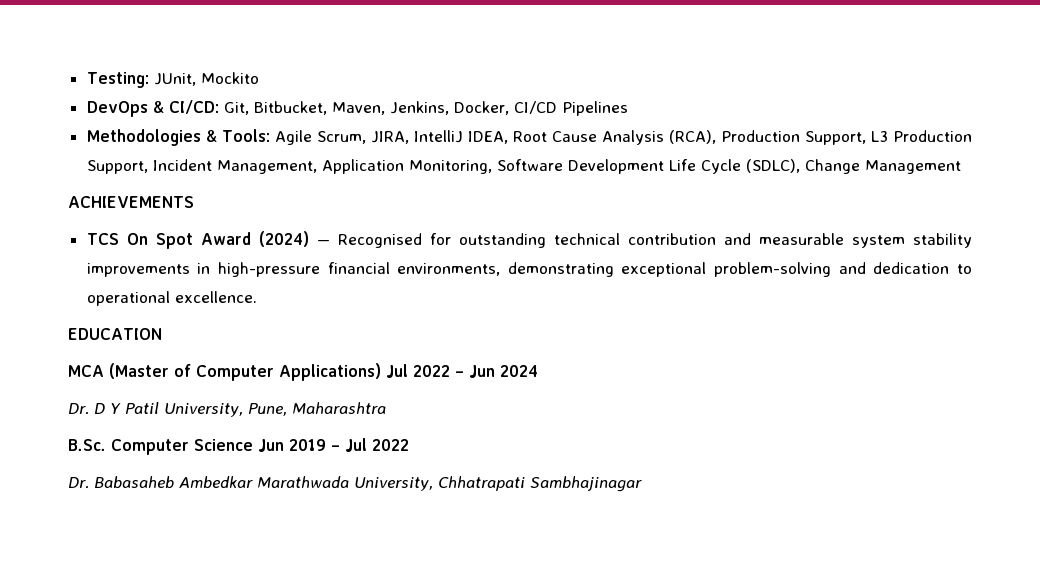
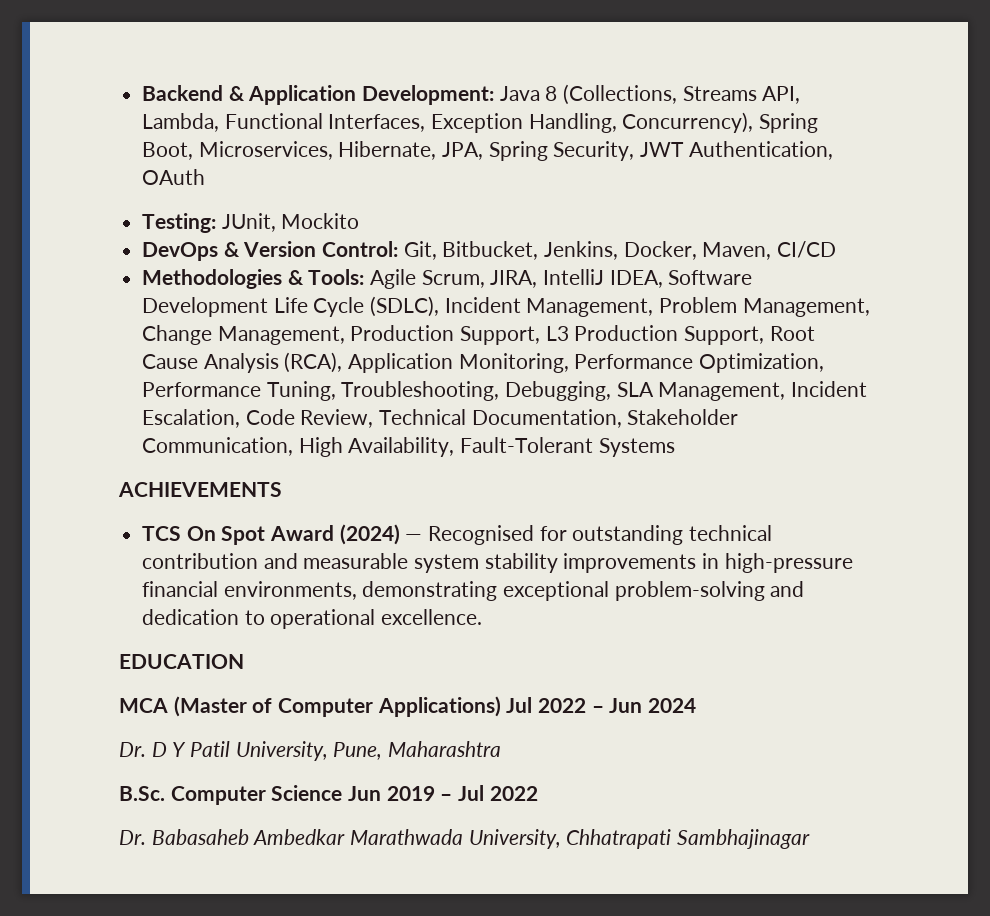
+ Backend & Application Development: Java 8 (Collections, Streams API, Lambda, Functional Interfaces, Exception Handling, Concurrency), Spring Boot, Microservices, Hibernate, JPA, Spring Security, JWT Authentication, OAuth
- DevOps & CI/CD: Git, Bitbucket, Maven, Jenkins, Docker, CI/CD Pipelines
+ DevOps & Version Control: Git, Bitbucket, Jenkins, Docker, Maven, CI/CD
- Methodologies & Tools: Agile Scrum, JIRA, IntelliJ IDEA, Root Cause Analysis (RCA), Production Support, L3 Production Support, Incident Management, Application Monitoring, Software Development Life Cycle (SDLC), Change Management
+ Methodologies & Tools: Agile Scrum, JIRA, IntelliJ IDEA, Software Development Life Cycle (SDLC), Incident Management, Problem Management, Change Management, Production Support, L3 Production Support, Root Cause Analysis (RCA), Application Monitoring, Performance Optimization, Performance Tuning, Troubleshooting, Debugging, SLA Management, Incident Escalation, Code Review, Technical Documentation, Stakeholder Communication, High Availability, Fault-Tolerant Systems

